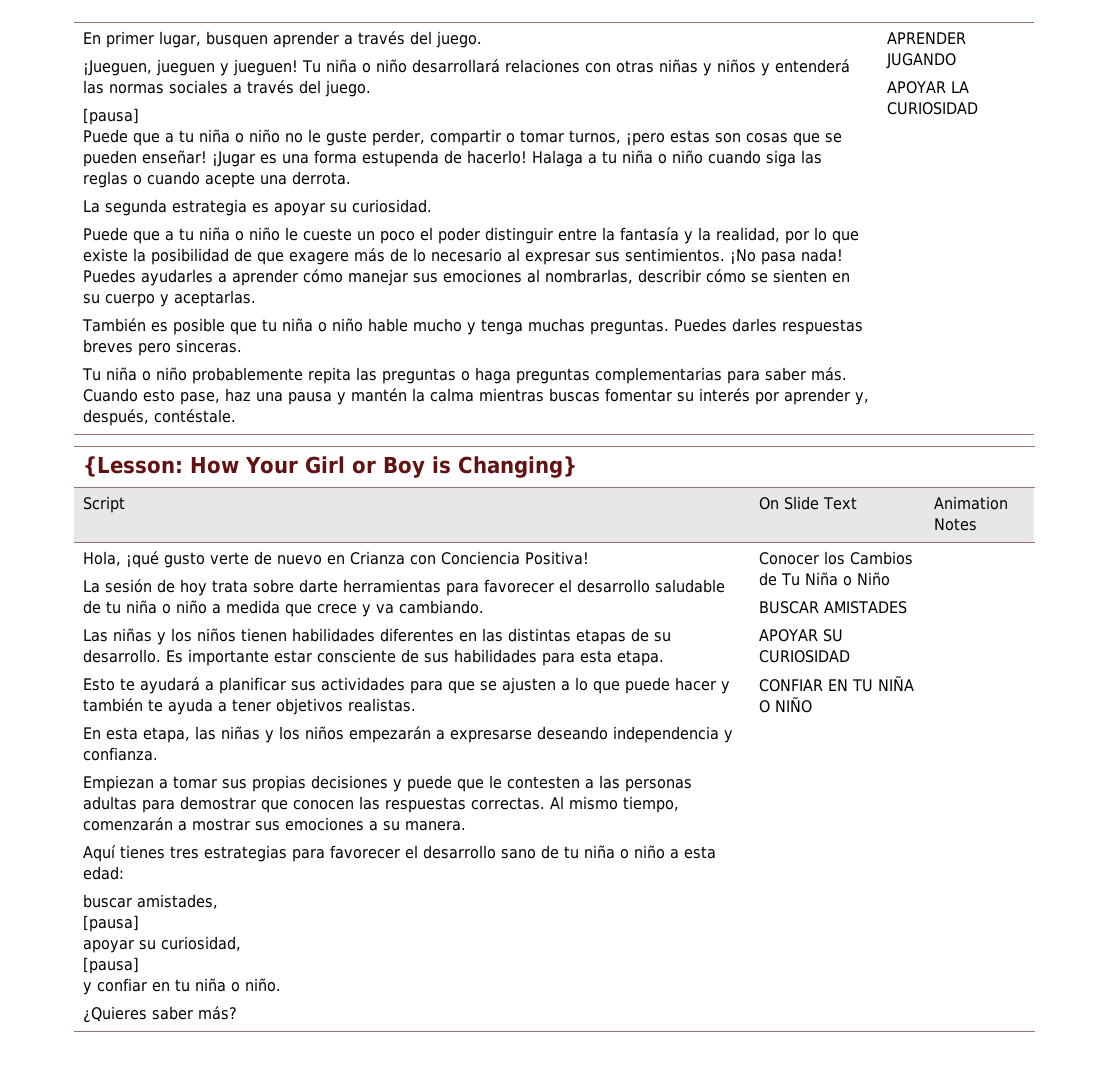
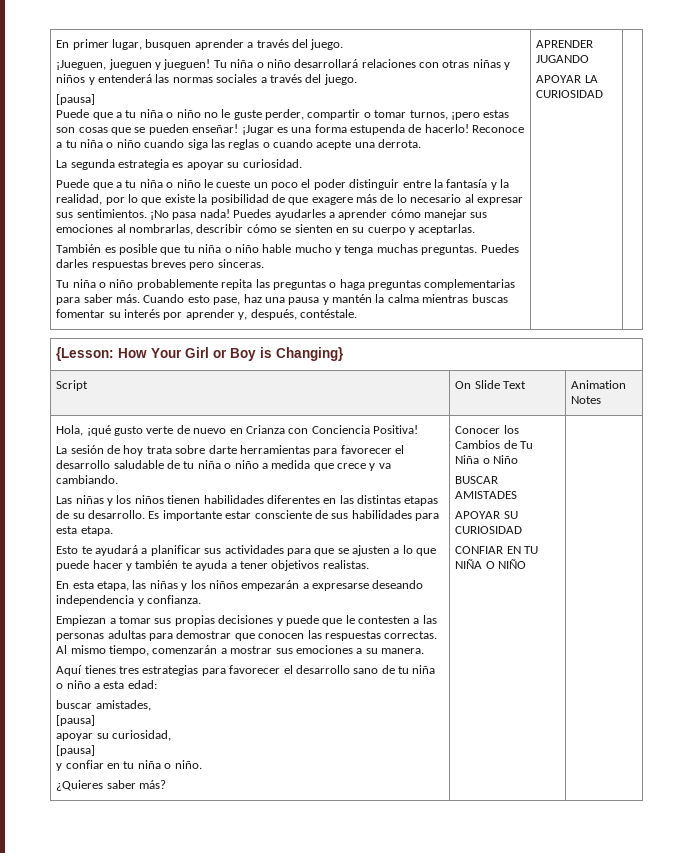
- Halaga a tu niña o niño cuando siga las reglas o cuando acepte una derrota.
+ Reconoce a tu niña o niño cuando siga las reglas o cuando acepte una derrota.

